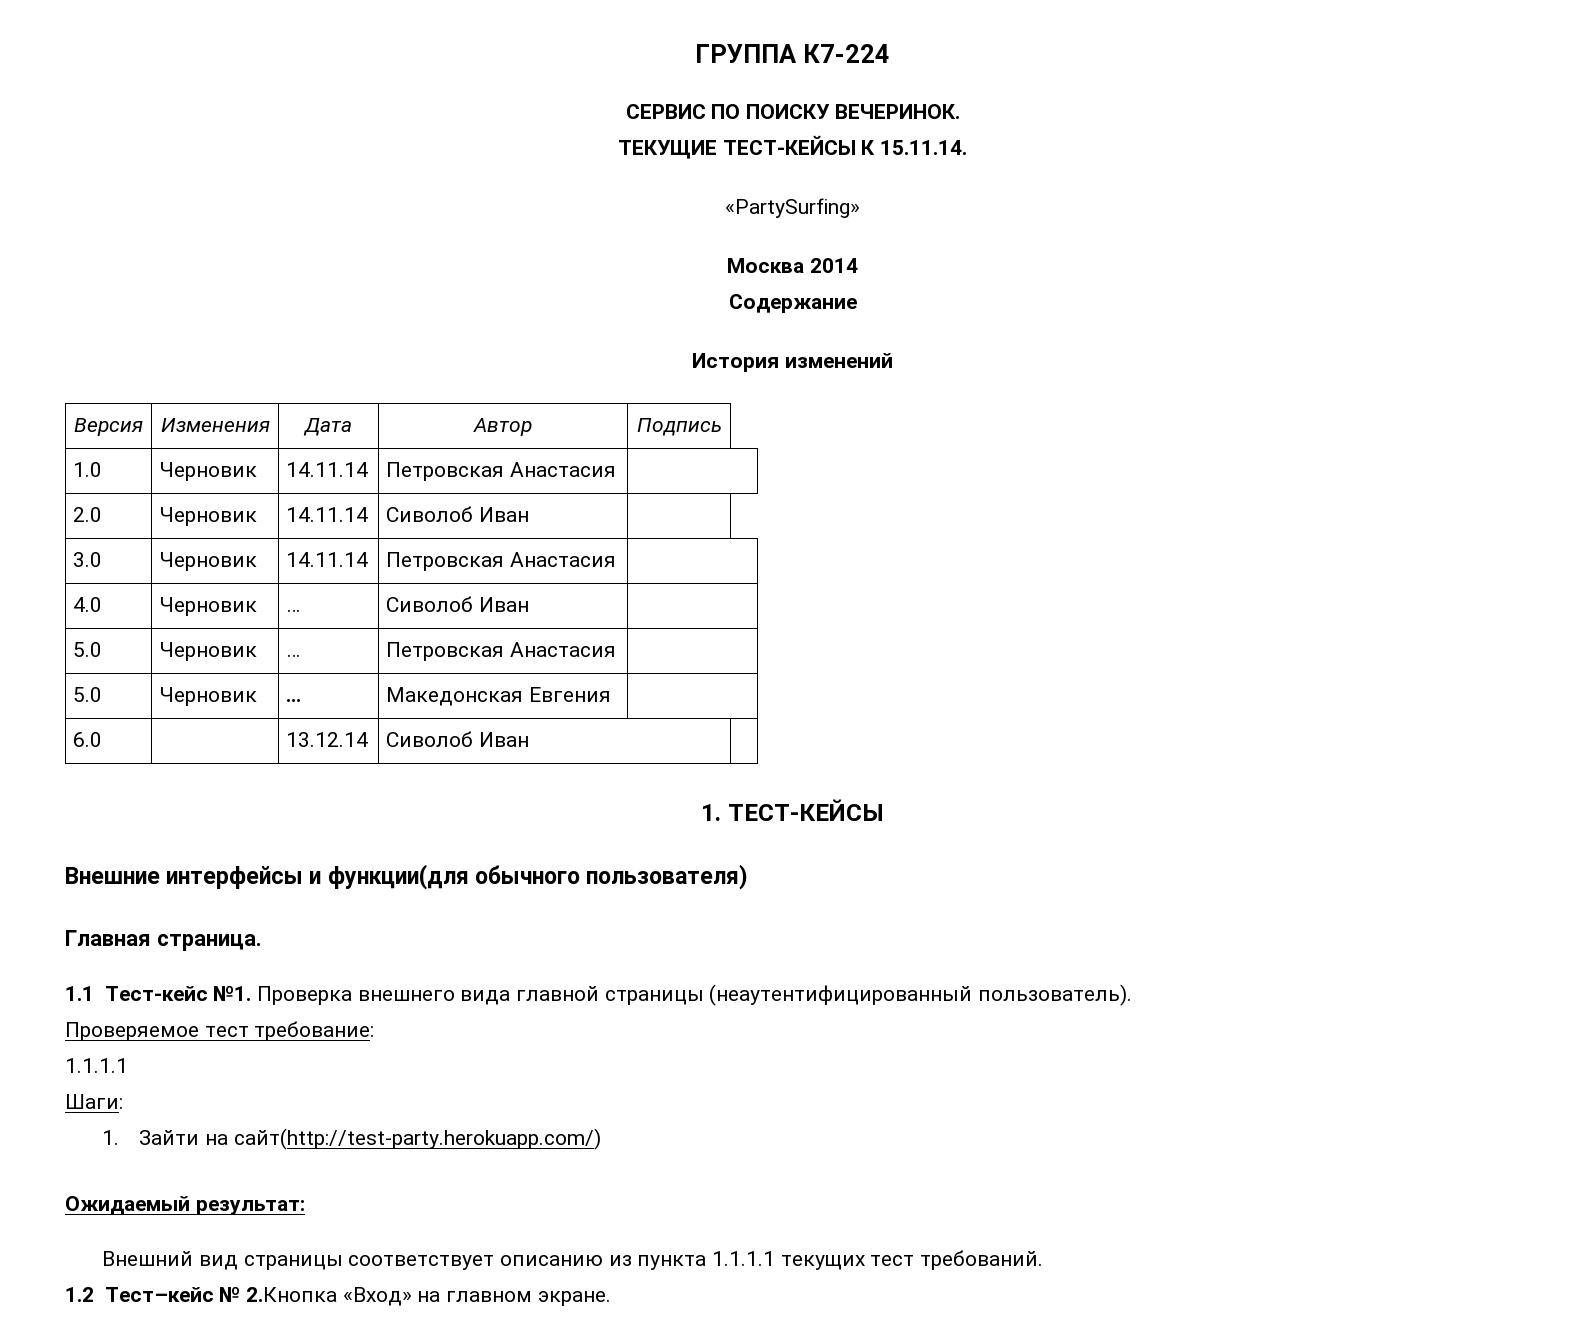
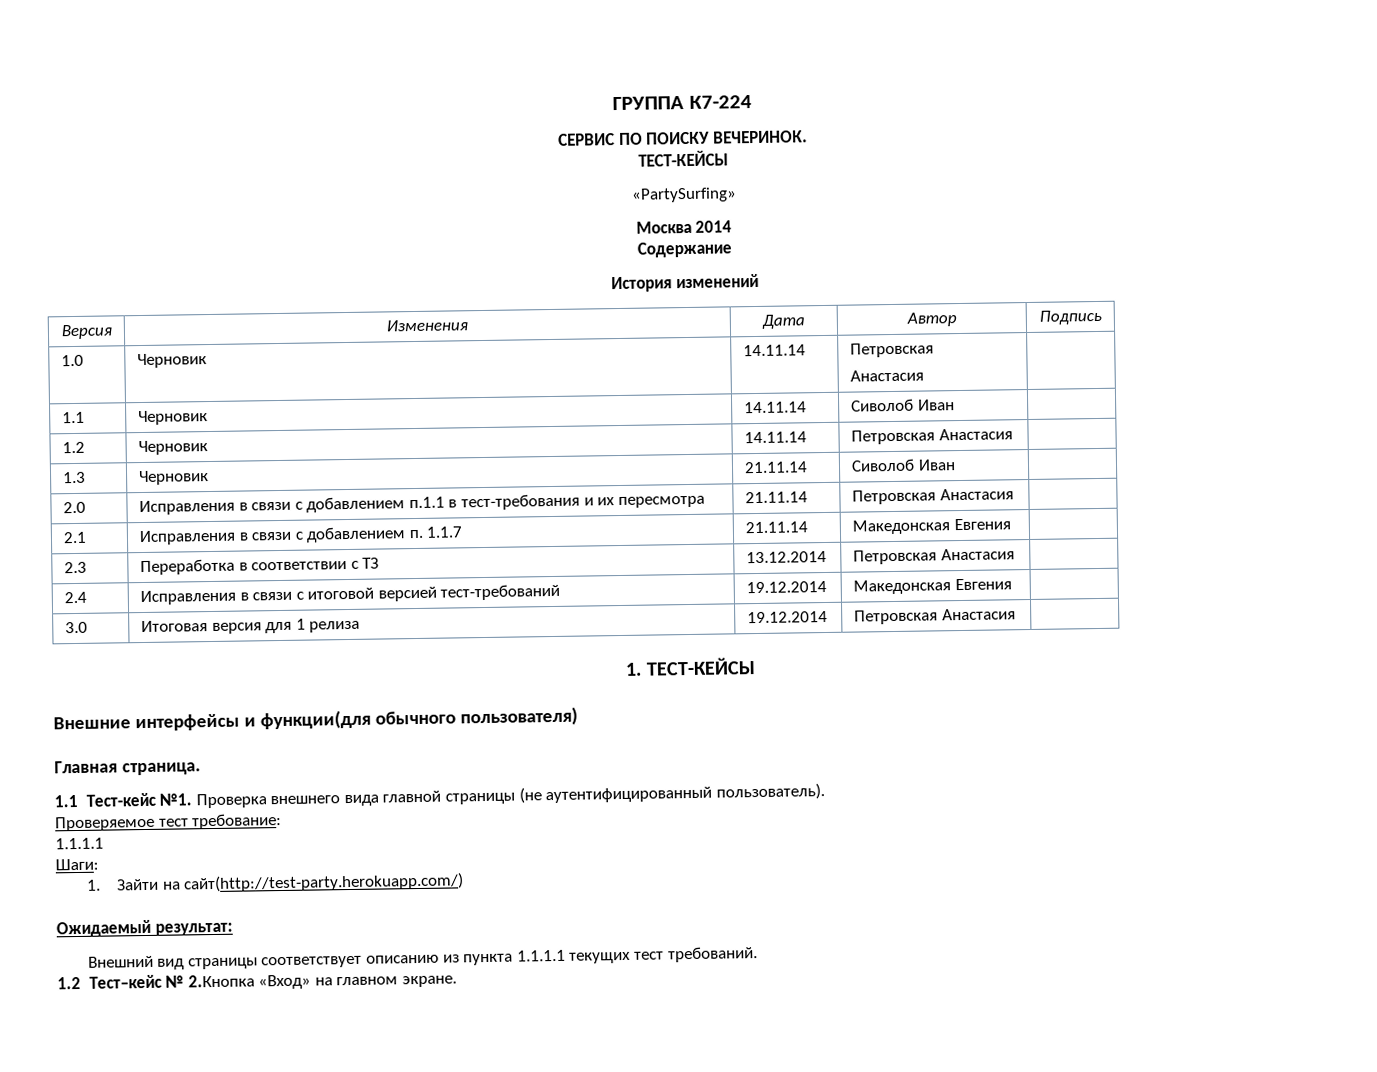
  СЕРВИС ПО ПОИСКУ ВЕЧЕРИНОК.
- ТЕКУЩИЕ ТЕСТ-КЕЙСЫ К 15.11.14.
+ ТЕСТ-КЕЙСЫ
- 1.0 | Черновик | 14.11.14 | Петровская Анастасия |
- 2.0 | Черновик | 14.11.14 | Сиволоб Иван |
+ 1.0 | Черновик | 14.11.14 | Петровская
+ Анастасия |
+ 1.1 | Черновик | 14.11.14 | Сиволоб Иван |
- 3.0 | Черновик | 14.11.14 | Петровская Анастасия |
- 4.0 | Черновик | … | Сиволоб Иван |
- 5.0 | Черновик | … | Петровская Анастасия |
- 5.0 | Черновик | … | Македонская Евгения |
- 6.0 | | 13.12.14 | Сиволоб Иван |
+ 1.2 | Черновик | 14.11.14 | Петровская Анастасия |
+ 1.3 | Черновик | 21.11.14 | Сиволоб Иван |
+ 2.0 | Исправления в связи с добавлением п.1.1 в тест-требования и их пересмотра | 21.11.14 | Петровская Анастасия |
+ 2.1 | Исправления в связи с добавлением п. 1.1.7 | 21.11.14 | Македонская Евгения |
+ 2.3 | Переработка в соответствии с ТЗ | 13.12.2014 | Петровская Анастасия |
+ 2.4 | Исправления в связи с итоговой версией тест-требований | 19.12.2014 | Македонская Евгения |
+ 3.0 | Итоговая версия для 1 релиза | 19.12.2014 | Петровская Анастасия |
- Проверка внешнего вида главной страницы (неаутентифицированный пользователь).
+ Проверка внешнего вида главной страницы (не аутентифицированный пользователь).

